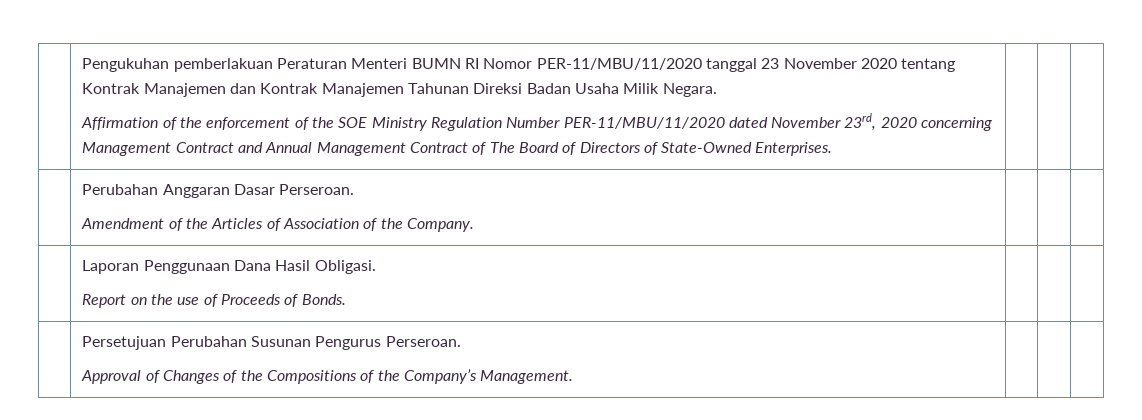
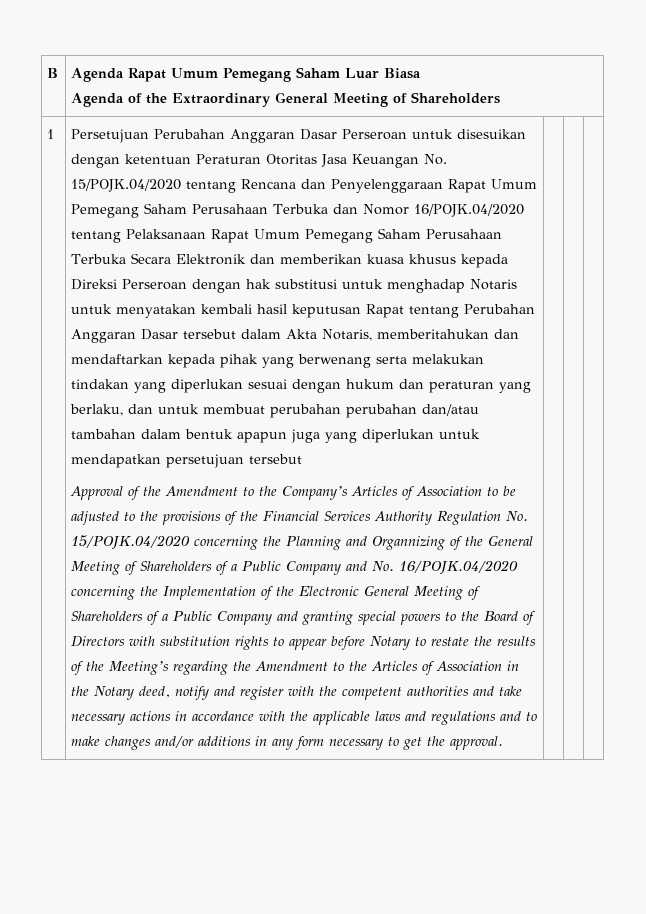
- Pengukuhan pemberlakuan Peraturan Menteri BUMN RI Nomor PER-11/MBU/11/2020 tanggal 23 November 2020 tentang Kontrak Manajemen dan Kontrak Manajemen Tahunan Direksi Badan Usaha Milik Negara.
- Affirmation of the enforcement of the SOE Ministry Regulation Number PER-11/MBU/11/2020 dated November 23rd, 2020 concerning Management Contract and Annual Management Contract of The Board of Directors of State-Owned Enterprises. | | |
- | Perubahan Anggaran Dasar Perseroan.
- Amendment of the Articles of Association of the Company. | | |
- | Laporan Penggunaan Dana Hasil Obligasi.
- Report on the use of Proceeds of Bonds. | | |
- | Persetujuan Perubahan Susunan Pengurus Perseroan.
- Approval of Changes of the Compositions of the Company’s Management. | | |
+ B | Agenda Rapat Umum Pemegang Saham Luar Biasa
+ Agenda of the Extraordinary General Meeting of Shareholders
+ 1 | Persetujuan Perubahan Anggaran Dasar Perseroan untuk disesuikan dengan ketentuan Peraturan Otoritas Jasa Keuangan No. 15/POJK.04/2020 tentang Rencana dan Penyelenggaraan Rapat Umum Pemegang Saham Perusahaan Terbuka dan Nomor 16/POJK.04/2020 tentang Pelaksanaan Rapat Umum Pemegang Saham Perusahaan Terbuka Secara Elektronik dan memberikan kuasa khusus kepada Direksi Perseroan dengan hak substitusi untuk menghadap Notaris untuk menyatakan kembali hasil keputusan Rapat tentang Perubahan Anggaran Dasar tersebut dalam Akta Notaris, memberitahukan dan mendaftarkan kepada pihak yang berwenang serta melakukan tindakan yang diperlukan sesuai dengan hukum dan peraturan yang berlaku, dan untuk membuat perubahan perubahan dan/atau tambahan dalam bentuk apapun juga yang diperlukan untuk mendapatkan persetujuan tersebut
+ Approval of the Amendment to the Company’s Articles of Association to be adjusted to the provisions of the Financial Services Authority Regulation No. 15/POJK.04/2020 concerning the Planning and Organnizing of the General Meeting of Shareholders of a Public Company and No. 16/POJK.04/2020 concerning the Implementation of the Electronic General Meeting of Shareholders of a Public Company and granting special powers to the Board of Directors with substitution rights to appear before Notary to restate the results of the Meeting’s regarding the Amendment to the Articles of Association in the Notary deed, notify and register with the competent authorities and take necessary actions in accordance with the applicable laws and regulations and to make changes and/or additions in any form necessary to get the approval.

